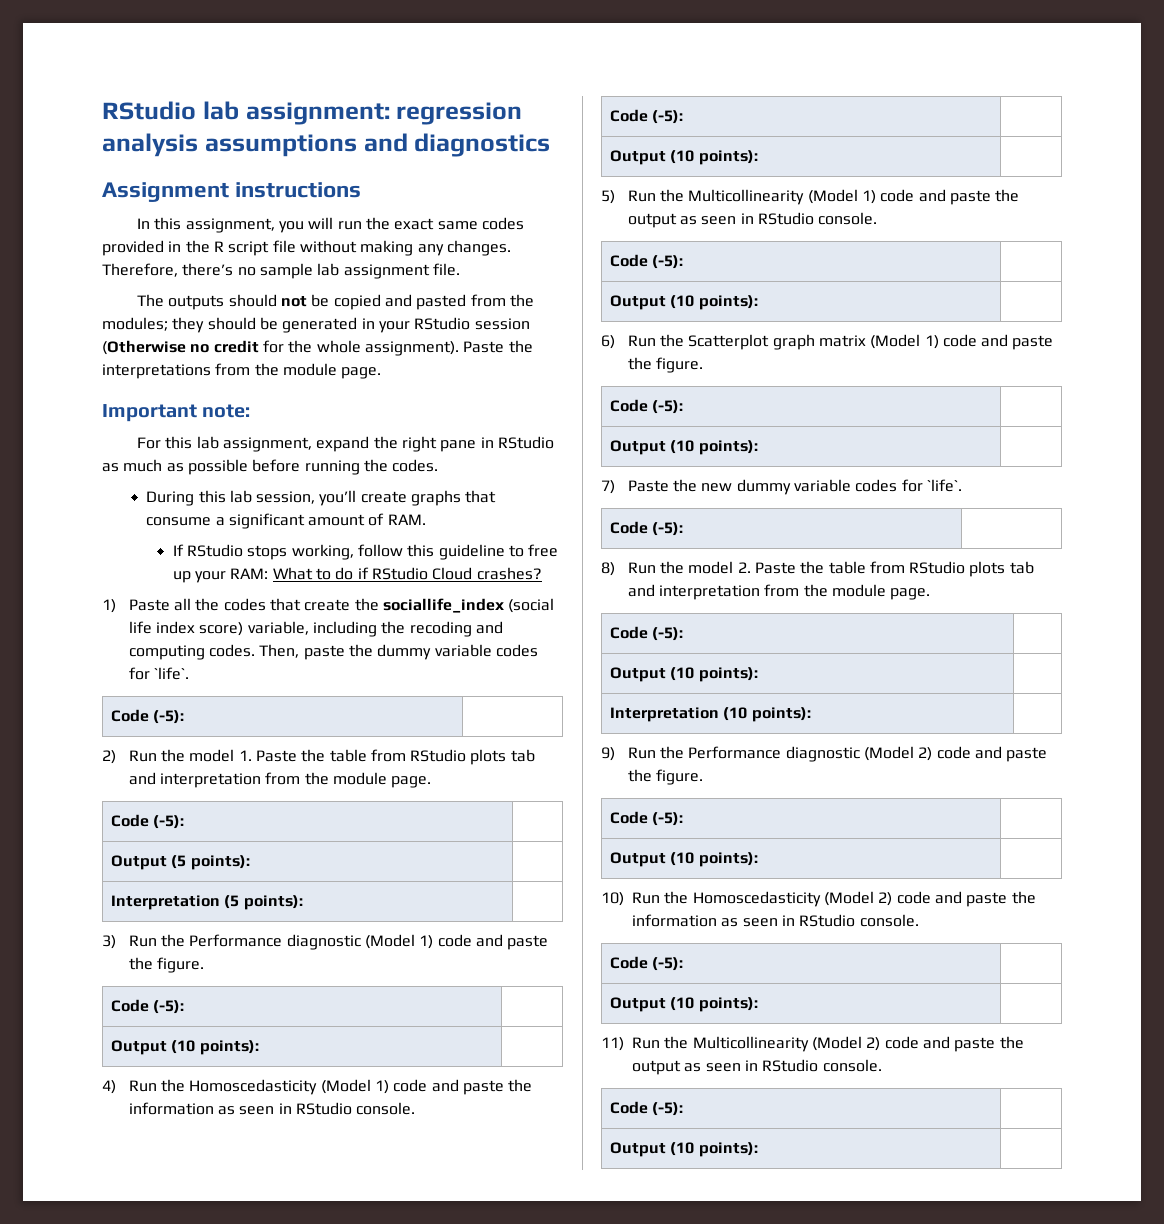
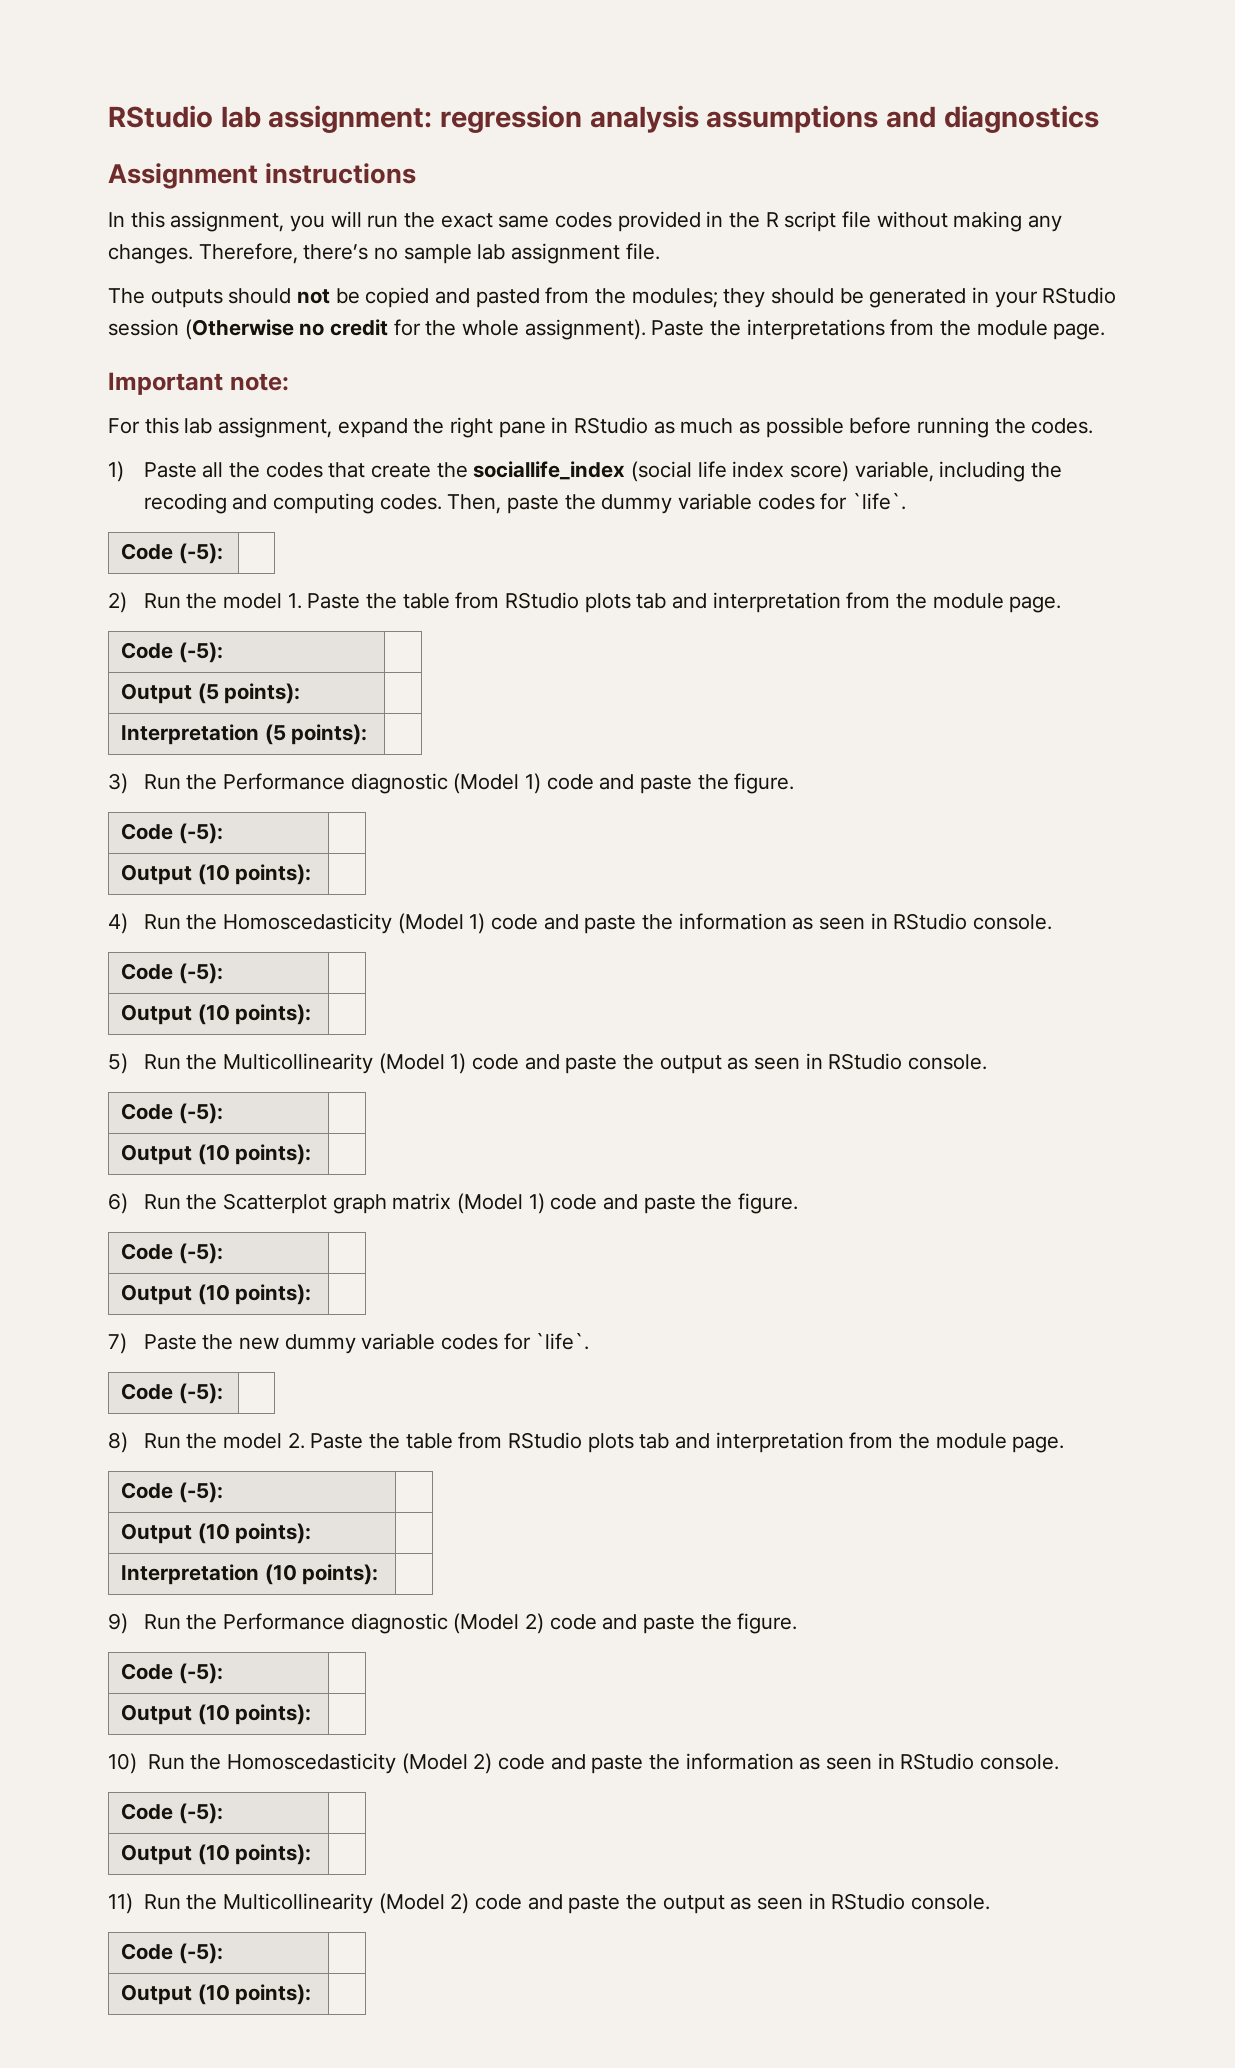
- During this lab session, you’ll create graphs that consume a significant amount of RAM.
- If RStudio stops working, follow this guideline to free up your RAM: What to do if RStudio Cloud crashes?

